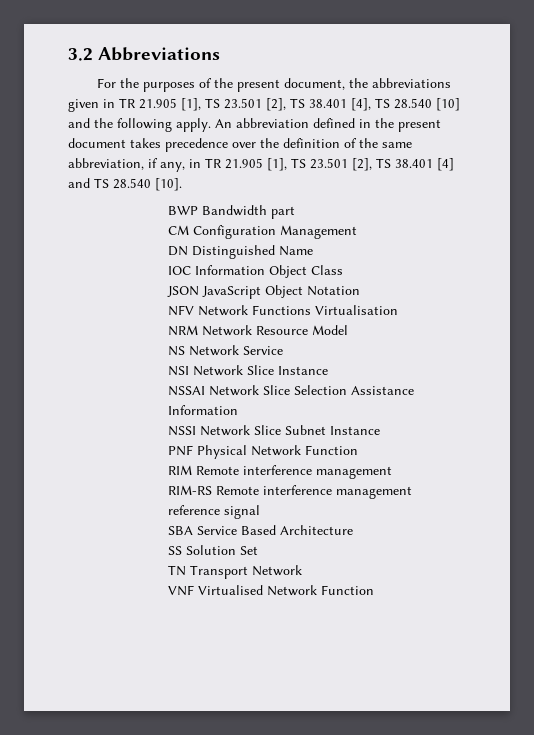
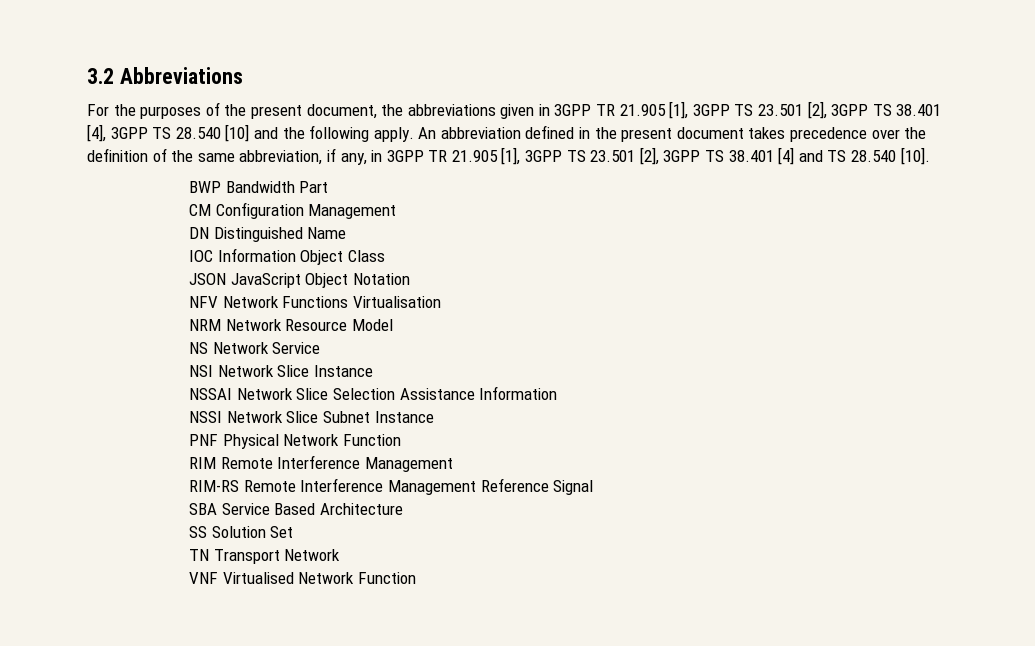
- For the purposes of the present document, the abbreviations given in TR 21.905 [1], TS 23.501 [2], TS 38.401 [4], TS 28.540 [10] and the following apply.
+ For the purposes of the present document, the abbreviations given in 3GPP TR 21.905 [1], 3GPP TS 23.501 [2], 3GPP TS 38.401 [4], 3GPP TS 28.540 [10] and the following apply.
- An abbreviation defined in the present document takes precedence over the definition of the same abbreviation, if any, in TR 21.905 [1], TS 23.501 [2], TS 38.401 [4] and TS 28.540 [10].
+ An abbreviation defined in the present document takes precedence over the definition of the same abbreviation, if any, in 3GPP TR 21.905 [1], 3GPP TS 23.501 [2], 3GPP TS 38.401 [4] and TS 28.540 [10].
- BWP Bandwidth part
+ BWP Bandwidth Part
- RIM Remote interference management
+ RIM Remote Interference Management
- RIM-RS Remote interference management reference signal
+ RIM-RS Remote Interference Management Reference Signal

